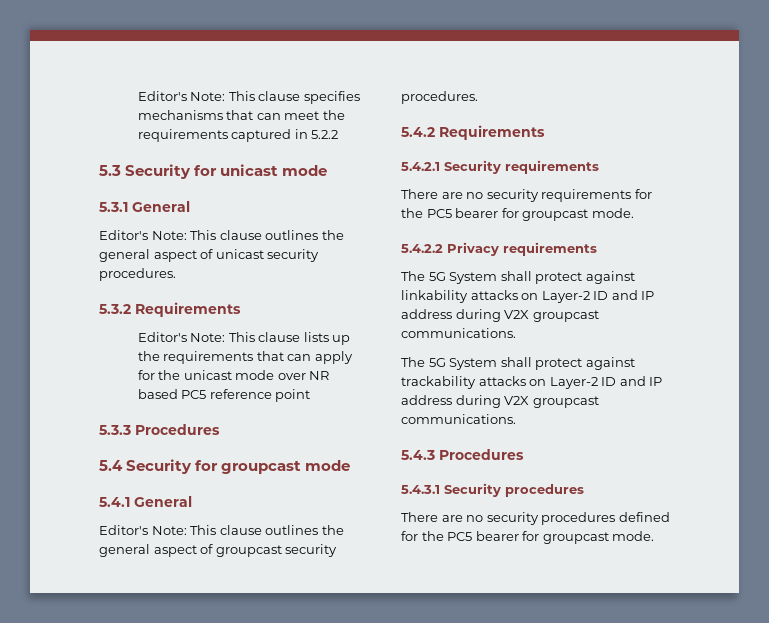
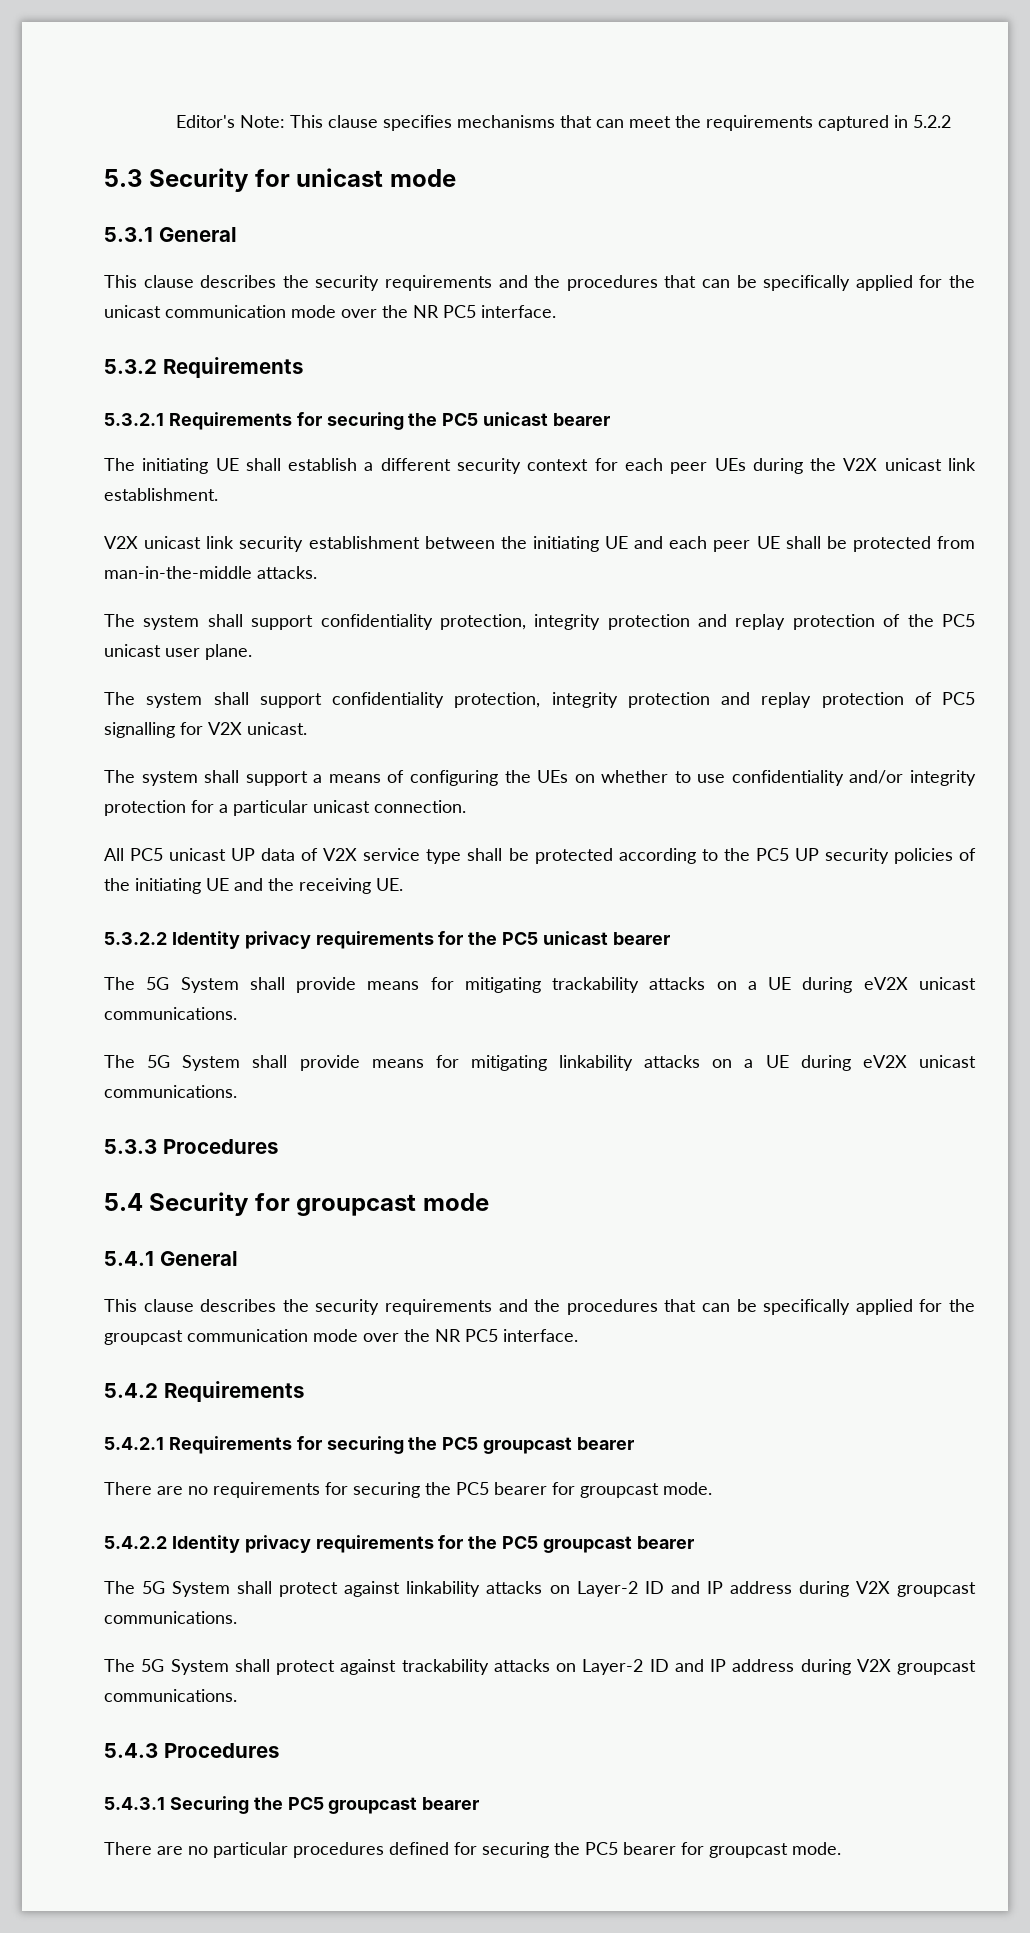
- Editor's Note: This clause outlines the general aspect of unicast security procedures.
+ This clause describes the security requirements and the procedures that can be specifically applied for the unicast communication mode over the NR PC5 interface.
  5.3.2 Requirements
- Editor's Note: This clause lists up the requirements that can apply for the unicast mode over NR based PC5 reference point
+ 5.3.2.1 Requirements for securing the PC5 unicast bearer
+ The initiating UE shall establish a different security context for each peer UEs during the V2X unicast link establishment.
+ V2X unicast link security establishment between the initiating UE and each peer UE shall be protected from man-in-the-middle attacks.
+ The system shall support confidentiality protection, integrity protection and replay protection of the PC5 unicast user plane.
+ The system shall support confidentiality protection, integrity protection and replay protection of PC5 signalling for V2X unicast.
+ The system shall support a means of configuring the UEs on whether to use confidentiality and/or integrity protection for a particular unicast connection.
+ All PC5 unicast UP data of V2X service type shall be protected according to the PC5 UP security policies of the initiating UE and the receiving UE.
+ 5.3.2.2 Identity privacy requirements for the PC5 unicast bearer
+ The 5G System shall provide means for mitigating trackability attacks on a UE during eV2X unicast communications.
+ The 5G System shall provide means for mitigating linkability attacks on a UE during eV2X unicast communications.
- Editor's Note: This clause outlines the general aspect of groupcast security procedures.
+ This clause describes the security requirements and the procedures that can be specifically applied for the groupcast communication mode over the NR PC5 interface.
  5.4.2 Requirements
- 5.4.2.1 Security requirements
- There are no security requirements for the PC5 bearer for groupcast mode.
+ 5.4.2.1 Requirements for securing the PC5 groupcast bearer
+ There are no requirements for securing the PC5 bearer for groupcast mode.
- 5.4.2.2 Privacy requirements
+ 5.4.2.2 Identity privacy requirements for the PC5 groupcast bearer
- 5.4.3.1 Security procedures
- There are no security procedures defined for the PC5 bearer for groupcast mode.
+ 5.4.3.1 Securing the PC5 groupcast bearer
+ There are no particular procedures defined for securing the PC5 bearer for groupcast mode.

